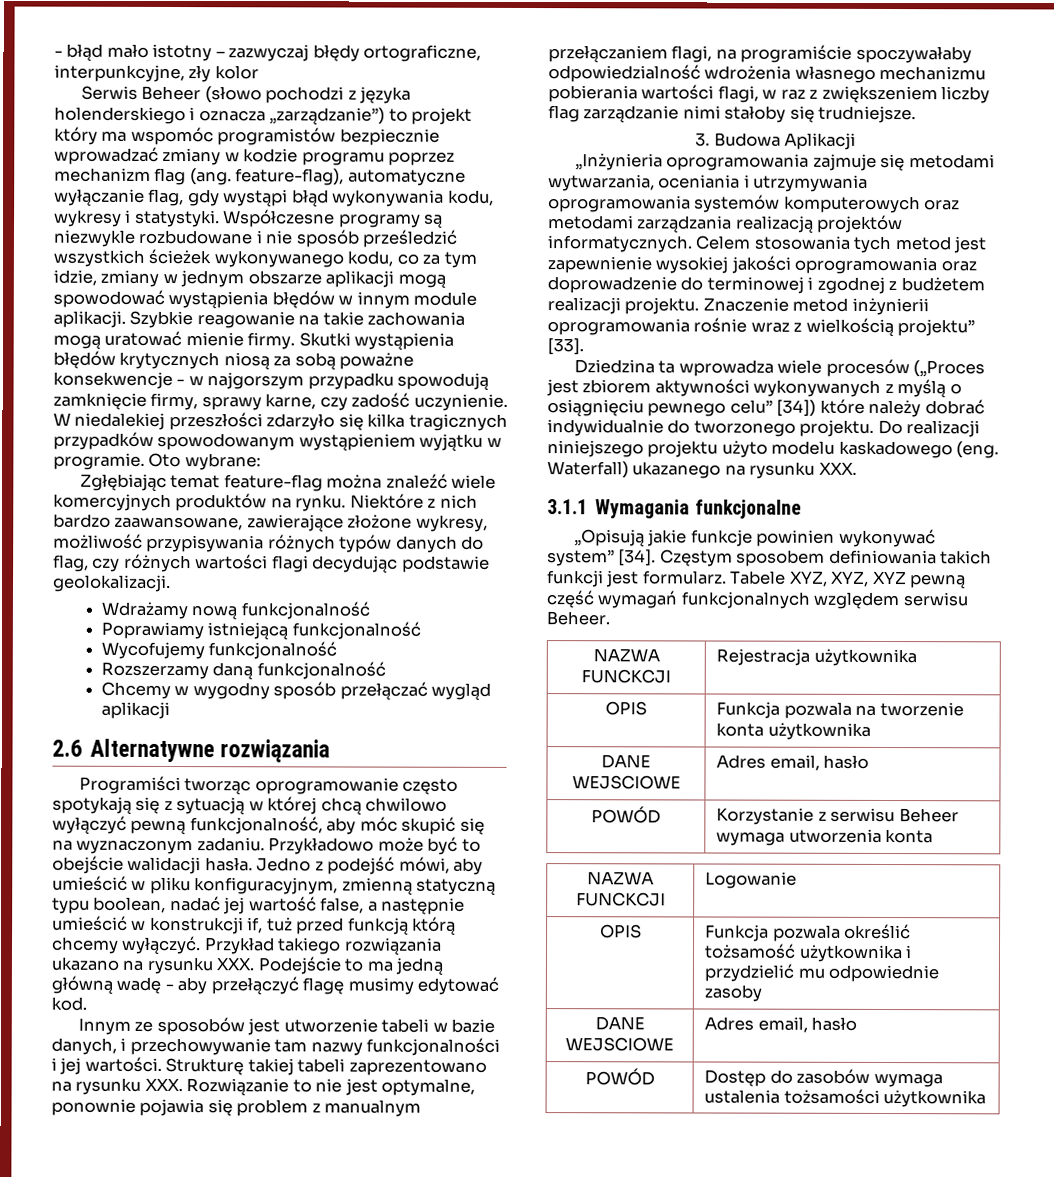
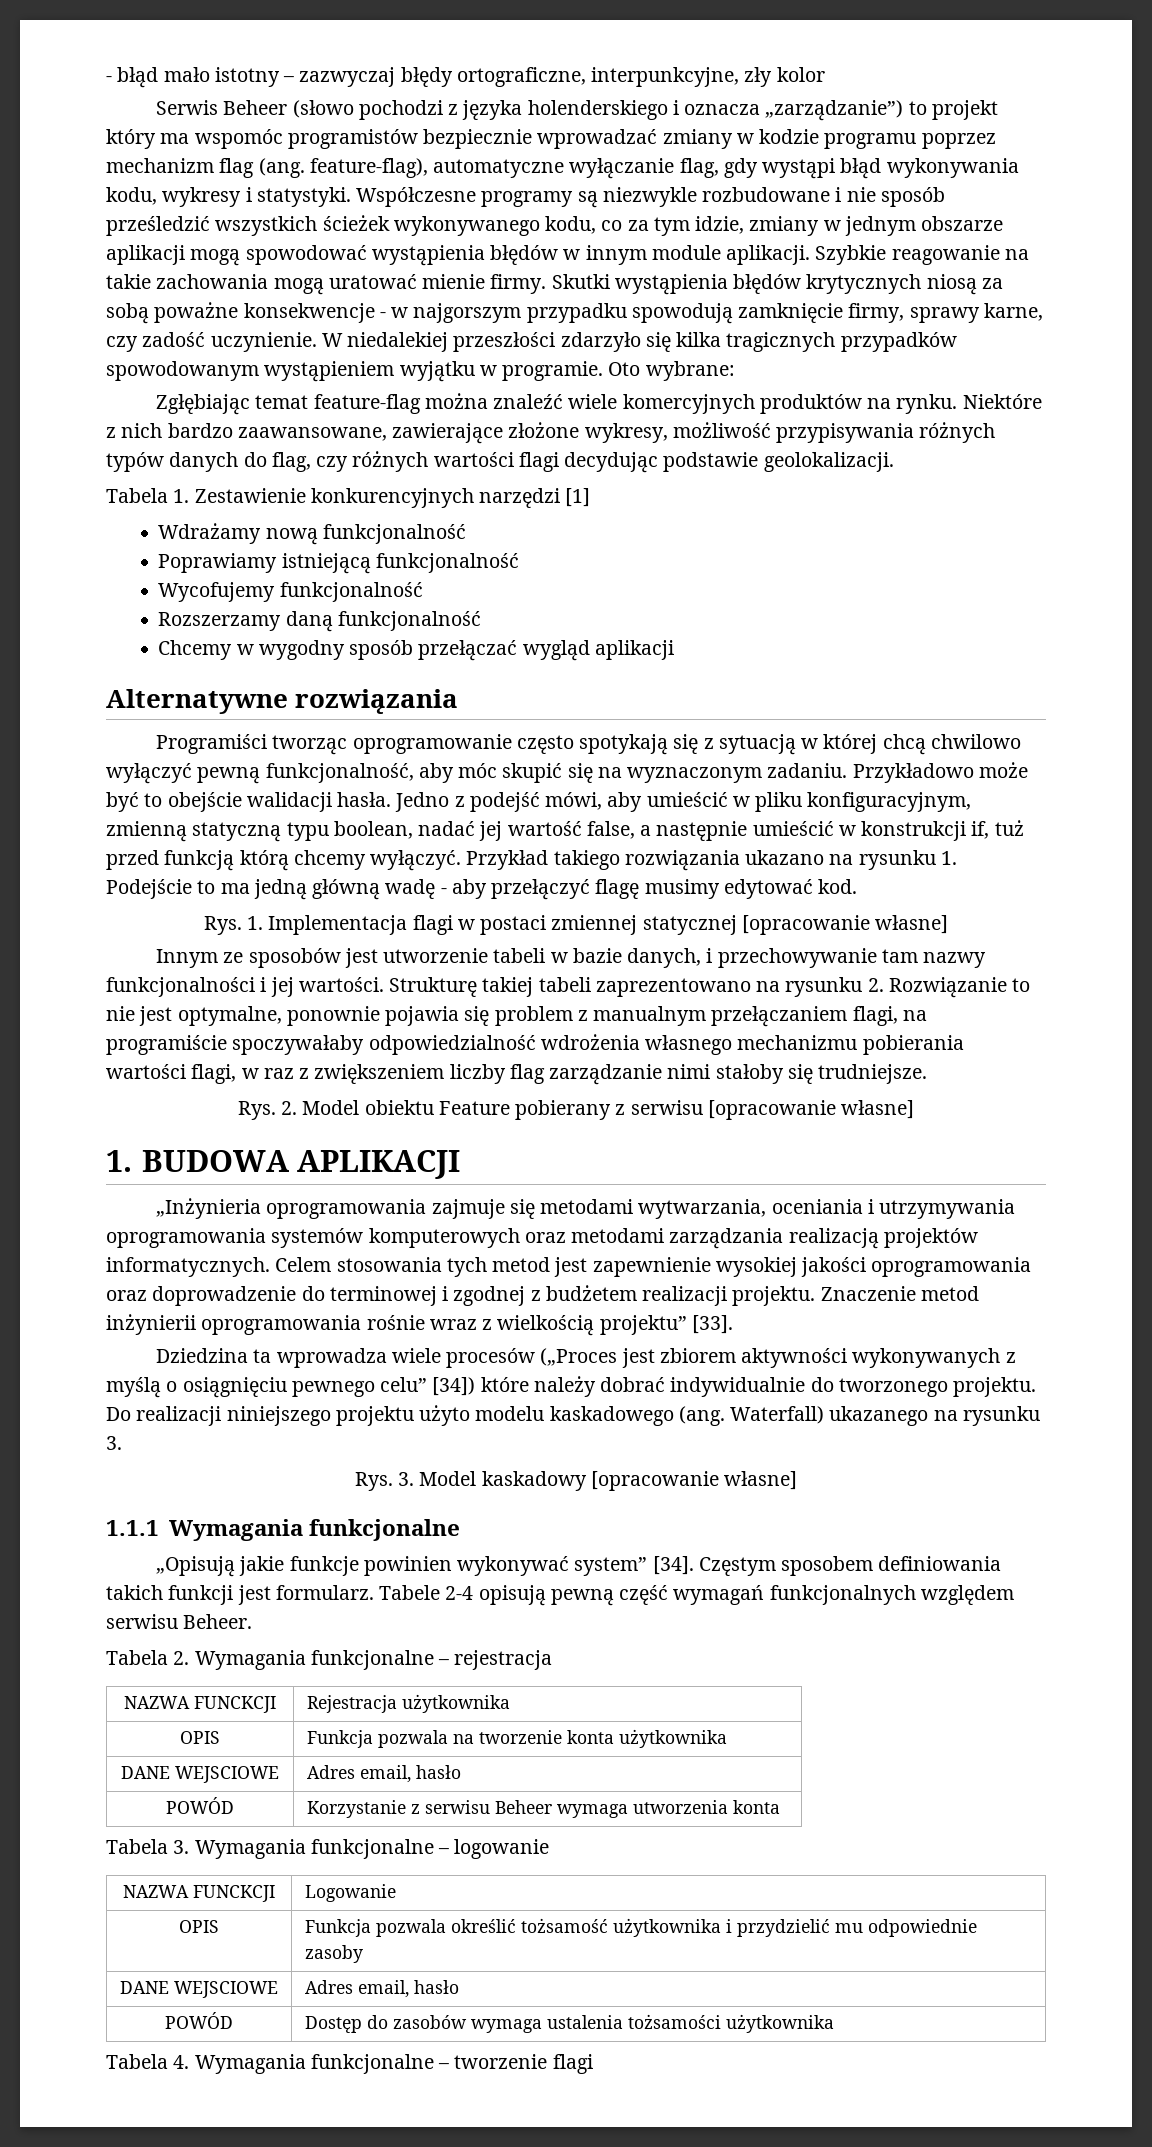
+ Tabela 1. Zestawienie konkurencyjnych narzędzi [1]
- 2.6 Alternatywne rozwiązania
+ Alternatywne rozwiązania
- Przykład takiego rozwiązania ukazano na rysunku XXX. Podejście to ma jedną główną wadę - aby przełączyć flagę musimy edytować kod.
+ Przykład takiego rozwiązania ukazano na rysunku 1. Podejście to ma jedną główną wadę - aby przełączyć flagę musimy edytować kod.
+ Rys. 1. Implementacja flagi w postaci zmiennej statycznej [opracowanie własne]
- Strukturę takiej tabeli zaprezentowano na rysunku XXX. Rozwiązanie to nie jest optymalne, ponownie pojawia się problem z manualnym przełączaniem flagi, na programiście spoczywałaby odpowiedzialność wdrożenia własnego mechanizmu pobierania wartości flagi, w raz z zwiększeniem liczby flag zarządzanie nimi stałoby się trudniejsze.
+ Strukturę takiej tabeli zaprezentowano na rysunku 2. Rozwiązanie to nie jest optymalne, ponownie pojawia się problem z manualnym przełączaniem flagi, na programiście spoczywałaby odpowiedzialność wdrożenia własnego mechanizmu pobierania wartości flagi, w raz z zwiększeniem liczby flag zarządzanie nimi stałoby się trudniejsze.
- 3. Budowa Aplikacji
+ Rys. 2. Model obiektu Feature pobierany z serwisu [opracowanie własne]
+ 1. BUDOWA APLIKACJI
- Do realizacji niniejszego projektu użyto modelu kaskadowego (eng.
+ Do realizacji niniejszego projektu użyto modelu kaskadowego (ang.
- Waterfall) ukazanego na rysunku XXX.
- 3.1.1 Wymagania funkcjonalne
+ Waterfall) ukazanego na rysunku 3.
+ Rys. 3. Model kaskadowy [opracowanie własne]
+ 1.1.1 Wymagania funkcjonalne
- Tabele XYZ, XYZ, XYZ pewną część wymagań funkcjonalnych względem serwisu Beheer.
+ Tabele 2-4 opisują pewną część wymagań funkcjonalnych względem serwisu Beheer.
+ Tabela 2. Wymagania funkcjonalne – rejestracja
+ Tabela 3. Wymagania funkcjonalne – logowanie
+ Tabela 4. Wymagania funkcjonalne – tworzenie flagi

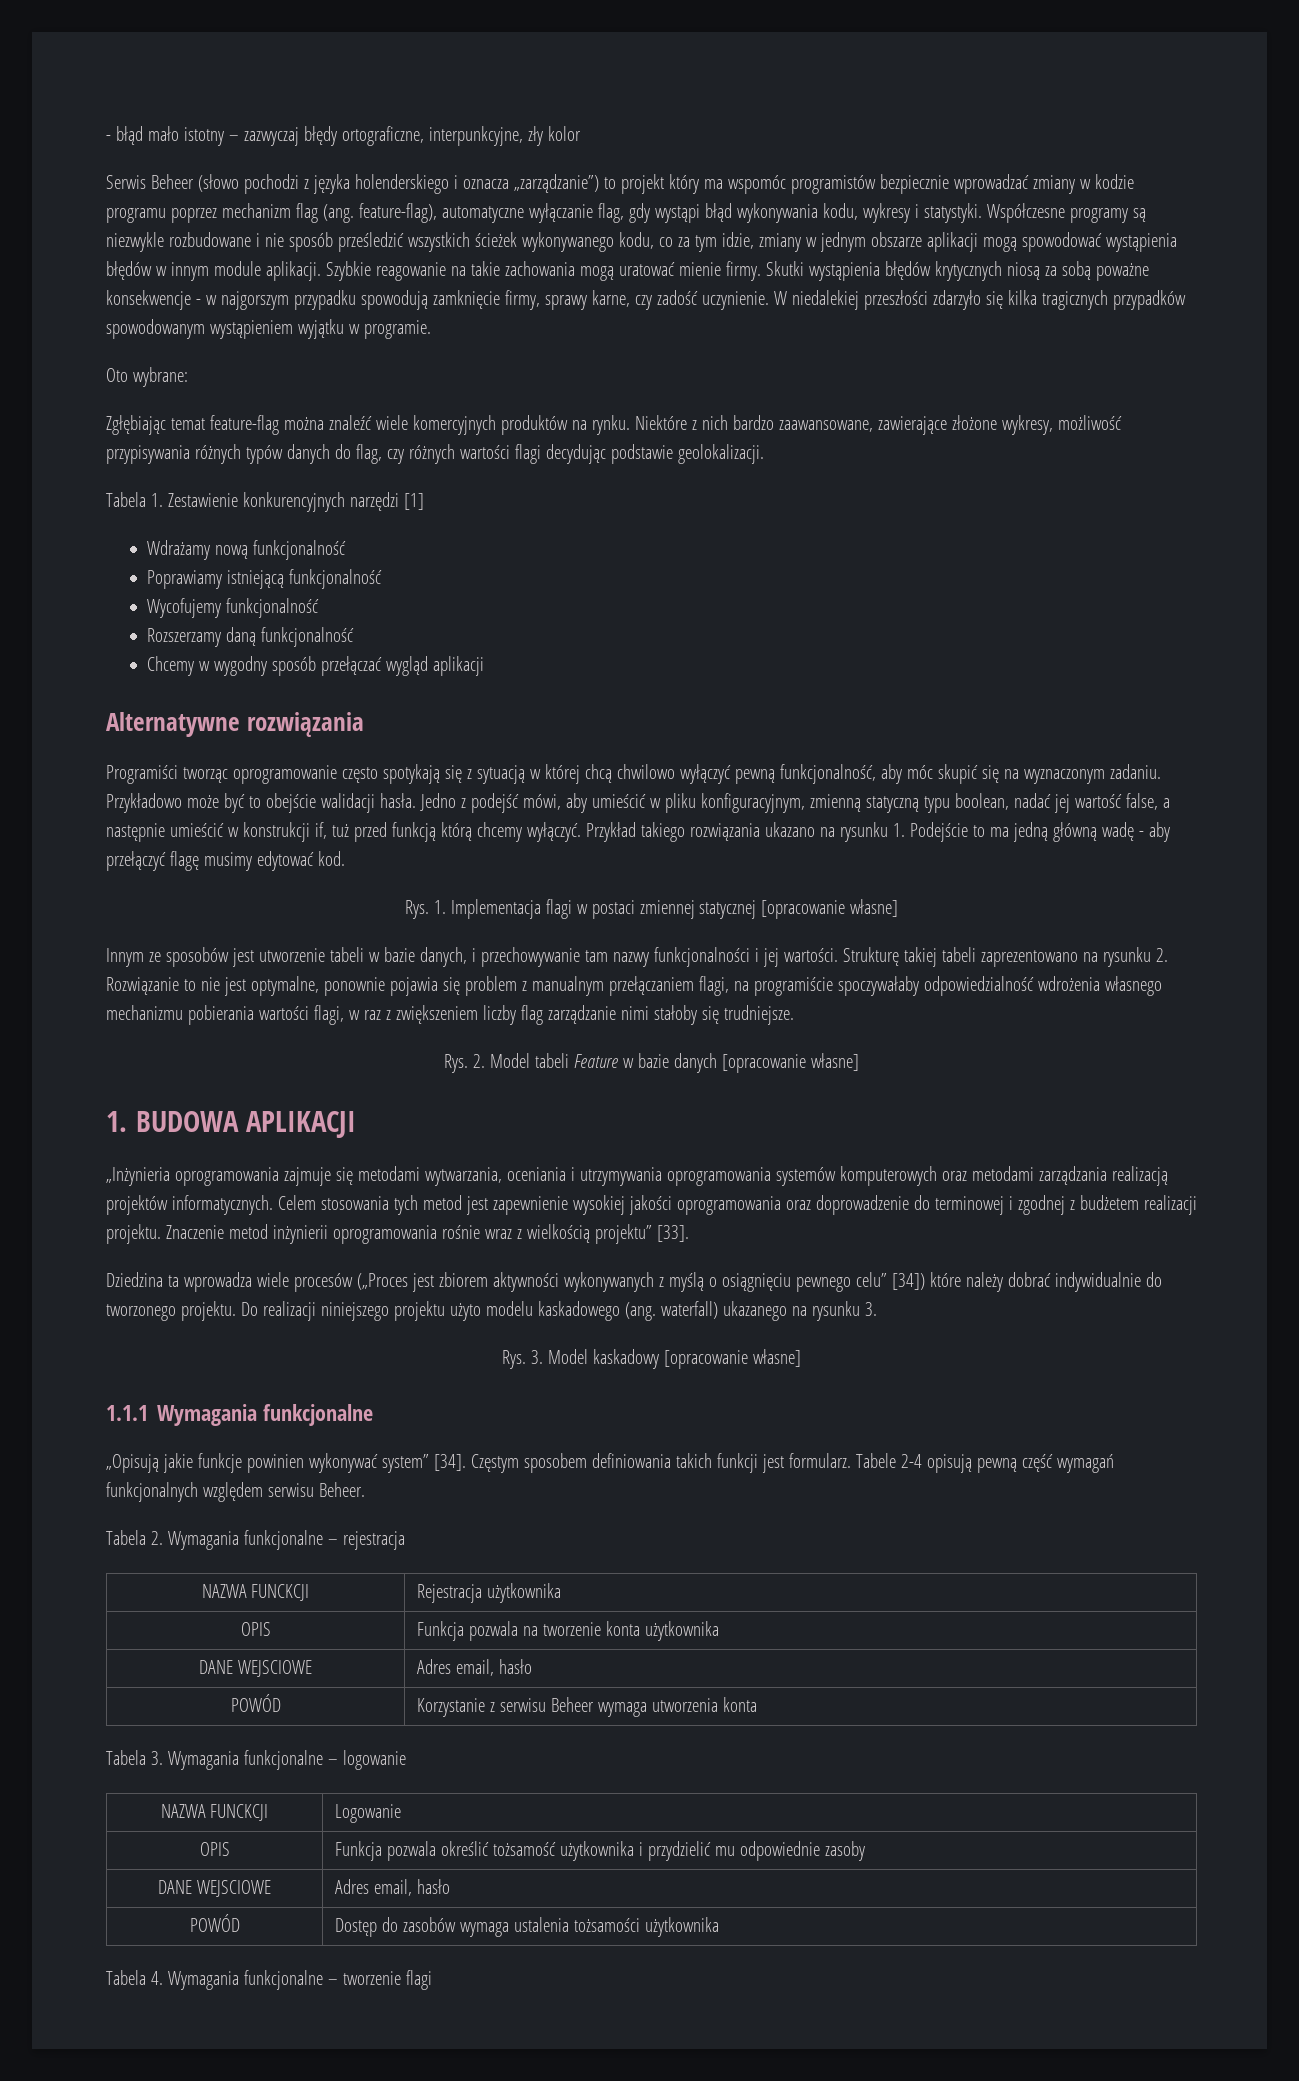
- W niedalekiej przeszłości zdarzyło się kilka tragicznych przypadków spowodowanym wystąpieniem wyjątku w programie. Oto wybrane:
+ W niedalekiej przeszłości zdarzyło się kilka tragicznych przypadków spowodowanym wystąpieniem wyjątku w programie.
+ Oto wybrane:
- Rys. 2. Model obiektu Feature pobierany z serwisu [opracowanie własne]
+ Rys. 2. Model tabeli Feature w bazie danych [opracowanie własne]
- Do realizacji niniejszego projektu użyto modelu kaskadowego (ang. Waterfall) ukazanego na rysunku 3.
+ Do realizacji niniejszego projektu użyto modelu kaskadowego (ang. waterfall) ukazanego na rysunku 3.

